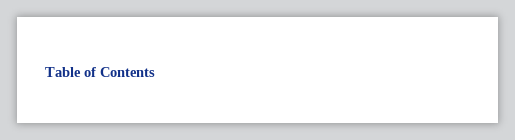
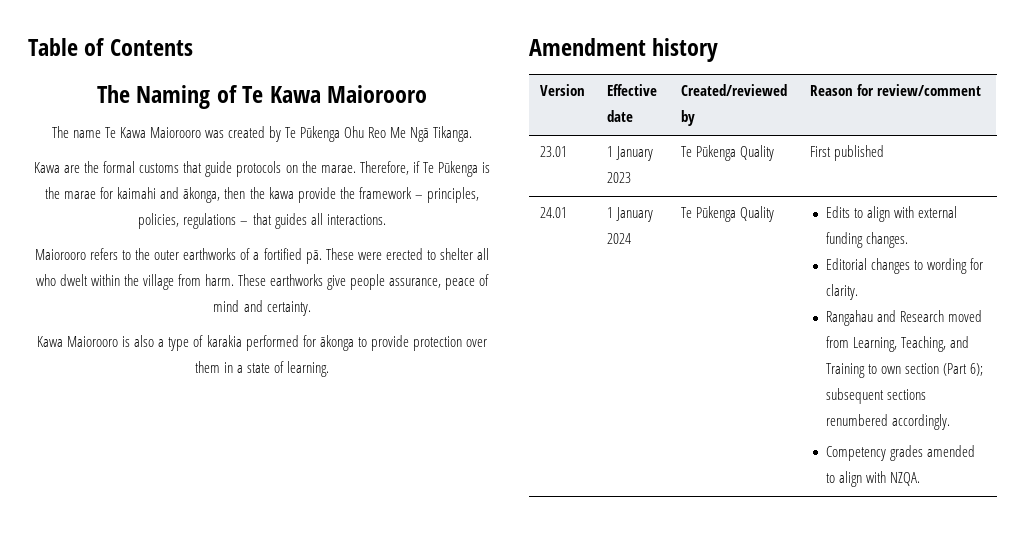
+ The Naming of Te Kawa Maiorooro
+ The name Te Kawa Maiorooro was created by Te Pūkenga Ohu Reo Me Ngā Tikanga.
+ Kawa are the formal customs that guide protocols on the marae. Therefore, if Te Pūkenga is the marae for kaimahi and ākonga, then the kawa provide the framework – principles, policies, regulations – that guides all interactions.
+ Maiorooro refers to the outer earthworks of a fortified pā. These were erected to shelter all who dwelt within the village from harm. These earthworks give people assurance, peace of mind and certainty.
+ Kawa Maiorooro is also a type of karakia performed for ākonga to provide protection over them in a state of learning.
+ Amendment history
+ Version | Effective date | Created/reviewed by | Reason for review/comment
+ 23.01 | 1 January 2023 | Te Pūkenga Quality | First published
+ 24.01 | 1 January 2024 | Te Pūkenga Quality | Edits to align with external funding changes.
+ Editorial changes to wording for clarity.
+ Rangahau and Research moved from Learning, Teaching, and Training to own section (Part 6); subsequent sections renumbered accordingly.
+ Competency grades amended to align with NZQA.

